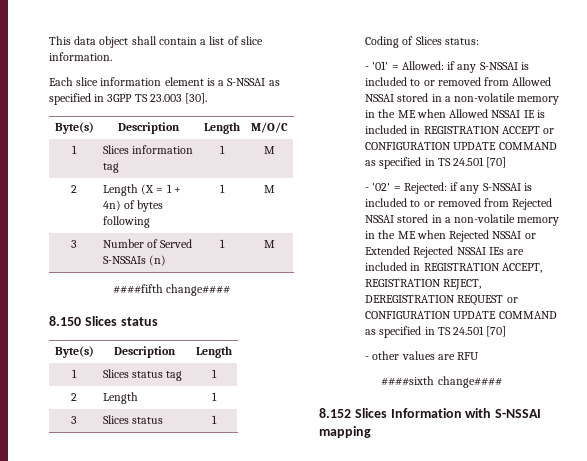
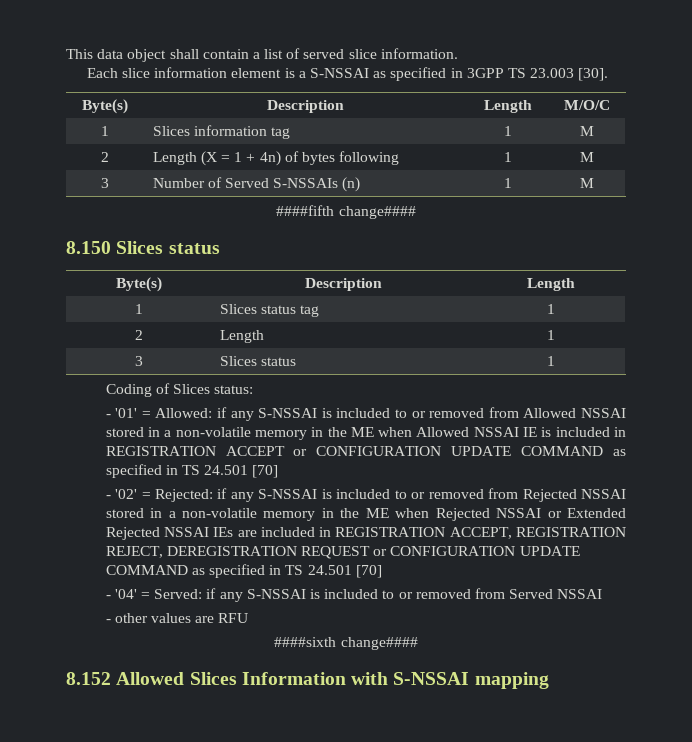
- This data object shall contain a list of slice information.
+ This data object shall contain a list of served slice information.
+ - '04' = Served: if any S-NSSAI is included to or removed from Served NSSAI
- 8.152 Slices Information with S-NSSAI mapping
+ 8.152 Allowed Slices Information with S-NSSAI mapping

